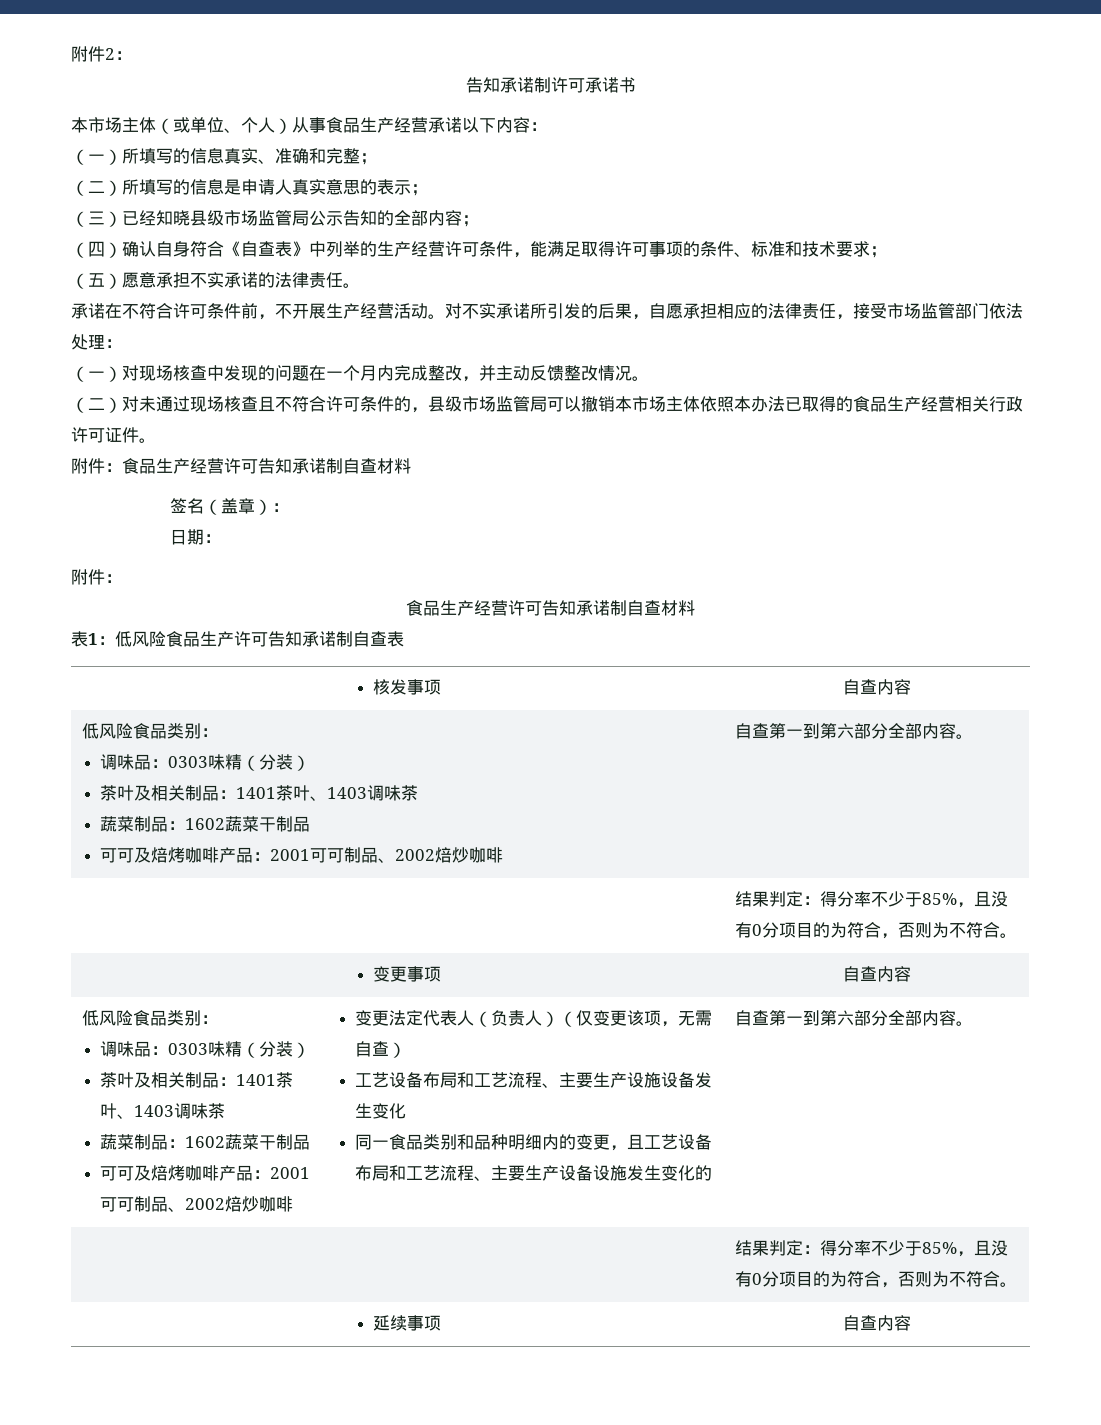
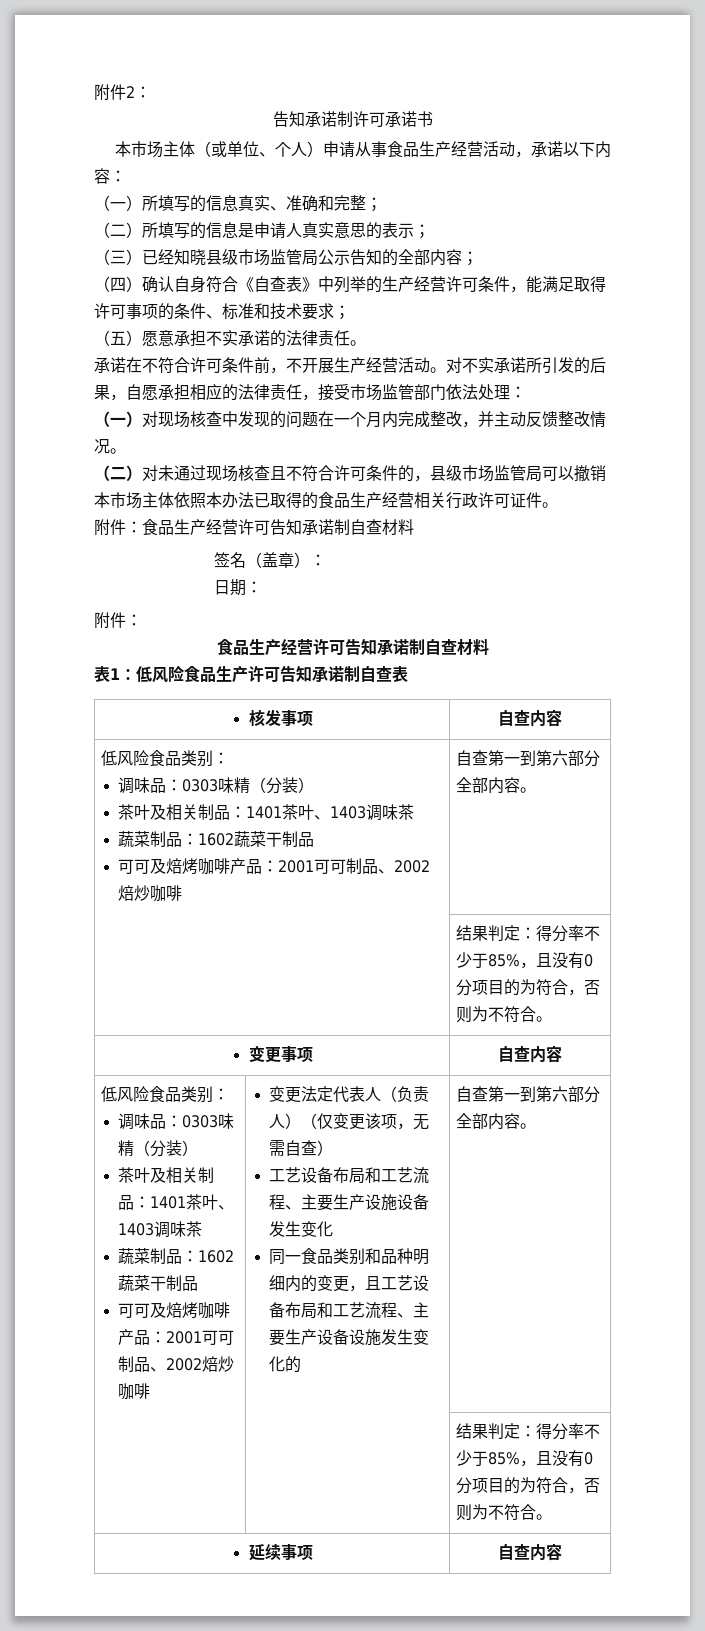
- 本市场主体（或单位、个人）从事食品生产经营承诺以下内容：
+ 本市场主体（或单位、个人）申请从事食品生产经营活动，承诺以下内容：

